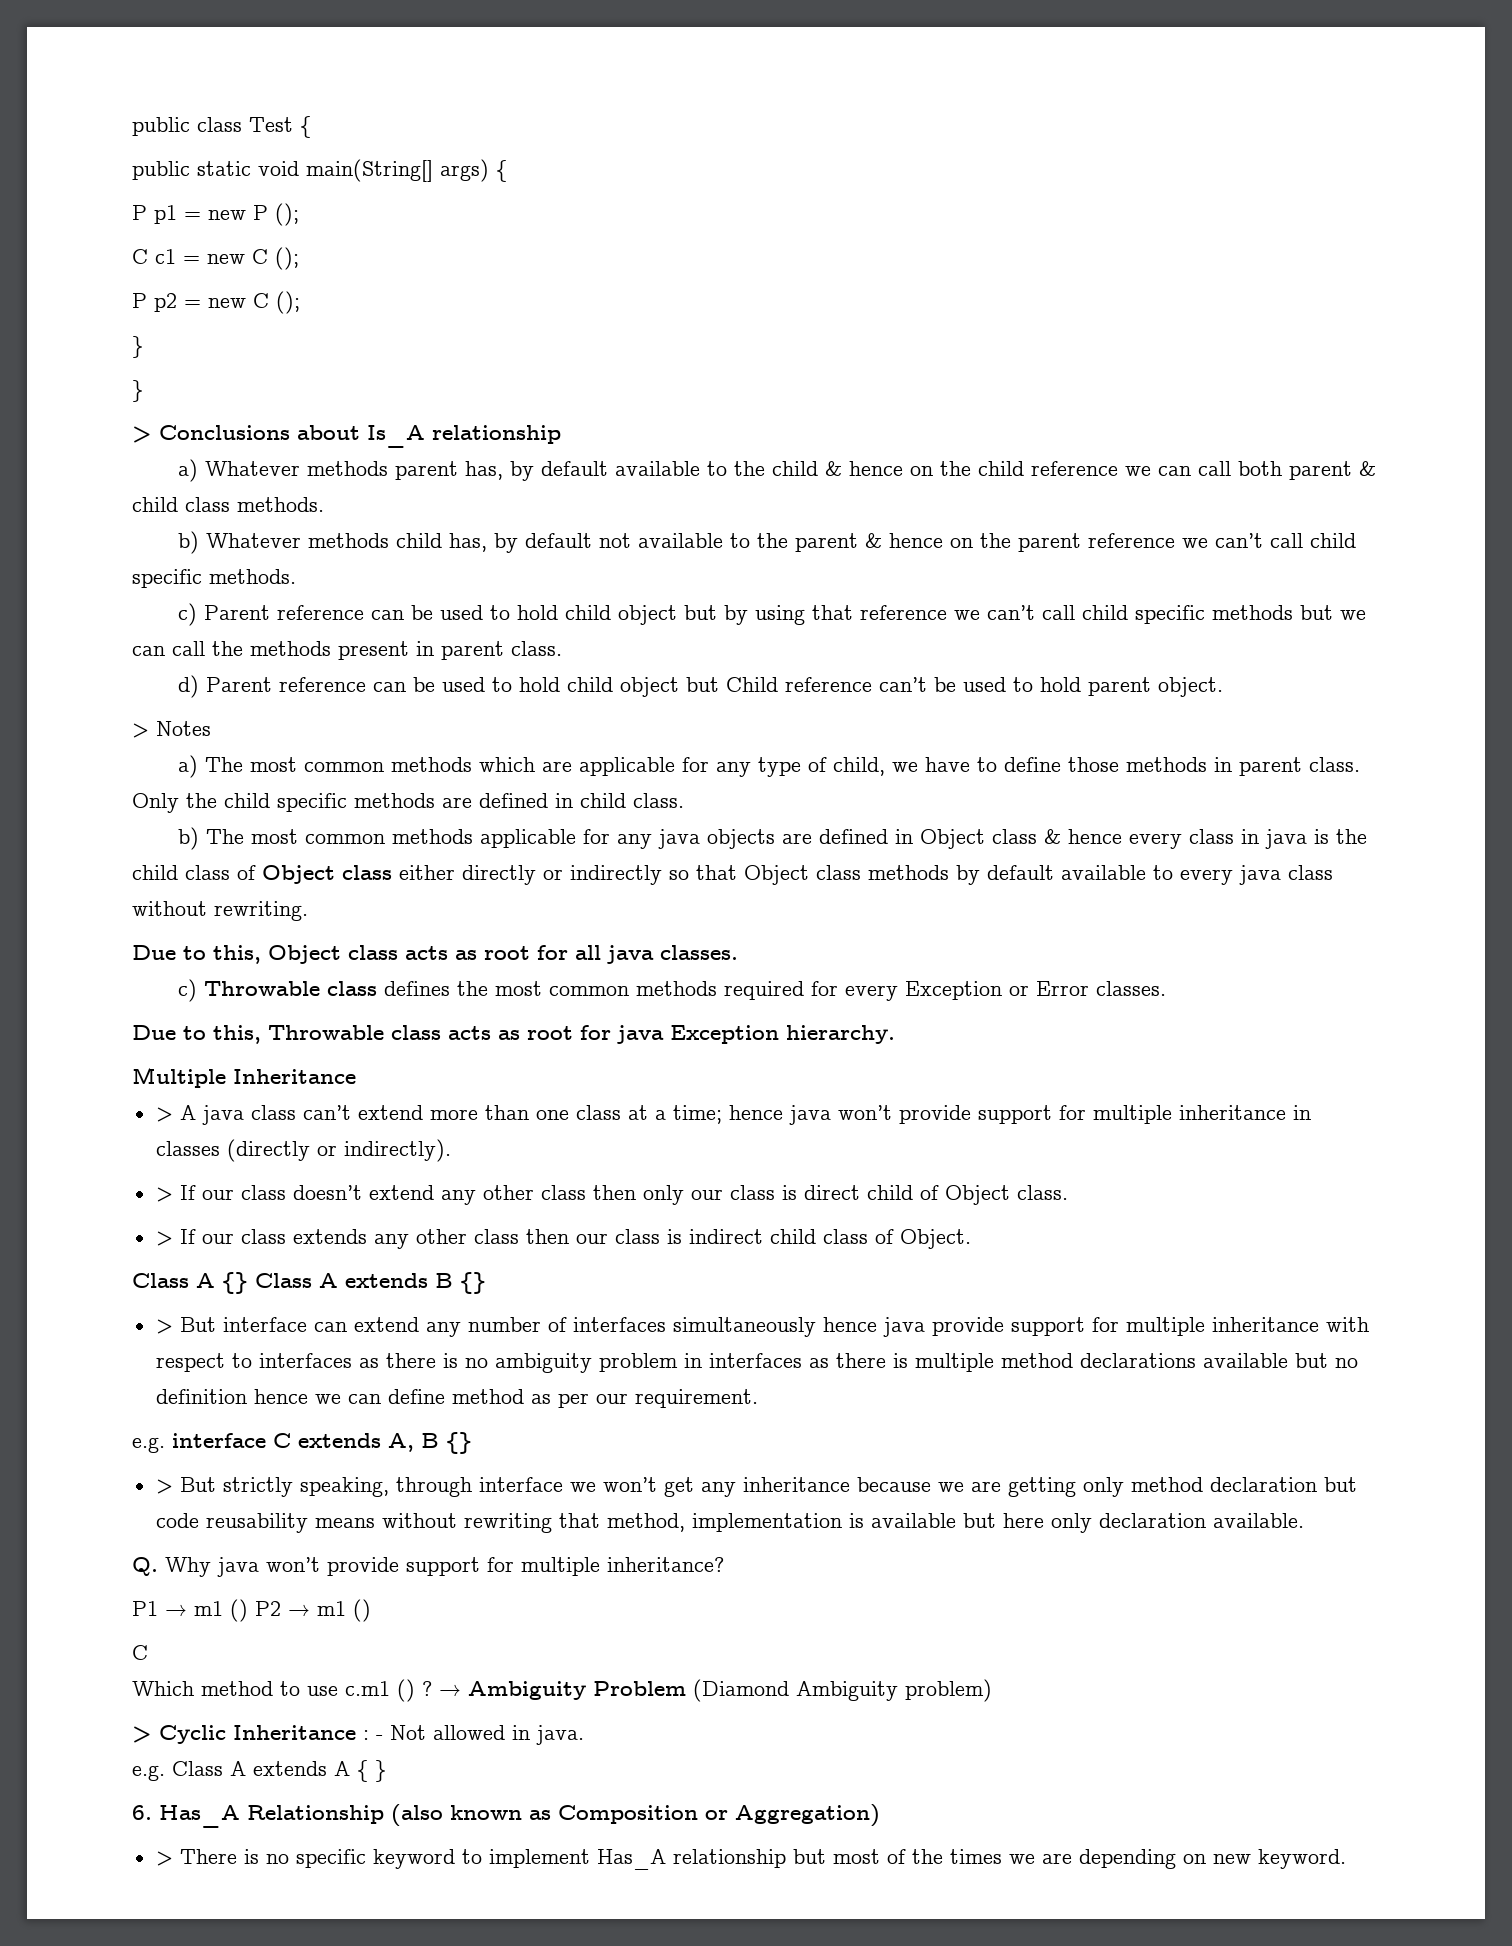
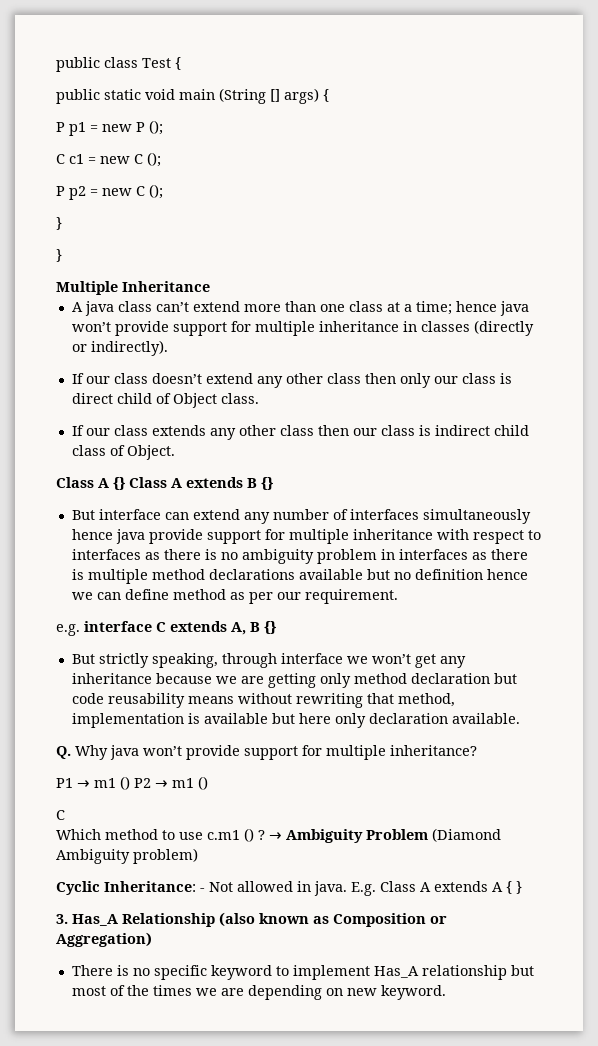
- public static void main(String[] args) {
+ public static void main (String [] args) {
- > Conclusions about Is_A relationship
- a) Whatever methods parent has, by default available to the child & hence on the child reference we can call both parent & child class methods.
- b) Whatever methods child has, by default not available to the parent & hence on the parent reference we can’t call child specific methods.
- c) Parent reference can be used to hold child object but by using that reference we can’t call child specific methods but we can call the methods present in parent class.
- d) Parent reference can be used to hold child object but Child reference can’t be used to hold parent object.
- > Notes
- a) The most common methods which are applicable for any type of child, we have to define those methods in parent class. Only the child specific methods are defined in child class.
- b) The most common methods applicable for any java objects are defined in Object class & hence every class in java is the child class of Object class either directly or indirectly so that Object class methods by default available to every java class without rewriting.
- Due to this, Object class acts as root for all java classes.
- c) Throwable class defines the most common methods required for every Exception or Error classes.
- Due to this, Throwable class acts as root for java Exception hierarchy.
- > A java class can’t extend more than one class at a time; hence java won’t provide support for multiple inheritance in classes (directly or indirectly).
+ A java class can’t extend more than one class at a time; hence java won’t provide support for multiple inheritance in classes (directly or indirectly).
- > If our class doesn’t extend any other class then only our class is direct child of Object class.
+ If our class doesn’t extend any other class then only our class is direct child of Object class.
- > If our class extends any other class then our class is indirect child class of Object.
+ If our class extends any other class then our class is indirect child class of Object.
- > But interface can extend any number of interfaces simultaneously hence java provide support for multiple inheritance with respect to interfaces as there is no ambiguity problem in interfaces as there is multiple method declarations available but no definition hence we can define method as per our requirement.
+ But interface can extend any number of interfaces simultaneously hence java provide support for multiple inheritance with respect to interfaces as there is no ambiguity problem in interfaces as there is multiple method declarations available but no definition hence we can define method as per our requirement.
- > But strictly speaking, through interface we won’t get any inheritance because we are getting only method declaration but code reusability means without rewriting that method, implementation is available but here only declaration available.
+ But strictly speaking, through interface we won’t get any inheritance because we are getting only method declaration but code reusability means without rewriting that method, implementation is available but here only declaration available.
- > Cyclic Inheritance : - Not allowed in java.
- e.g. Class A extends A { }
+ Cyclic Inheritance: - Not allowed in java. E.g. Class A extends A { }
- 6. Has_A Relationship (also known as Composition or Aggregation)
+ 3. Has_A Relationship (also known as Composition or Aggregation)
- > There is no specific keyword to implement Has_A relationship but most of the times we are depending on new keyword.
+ There is no specific keyword to implement Has_A relationship but most of the times we are depending on new keyword.

